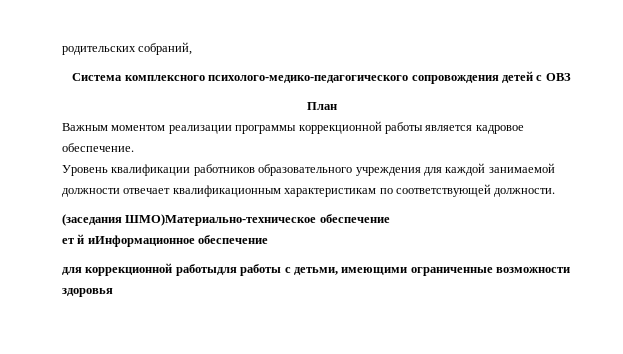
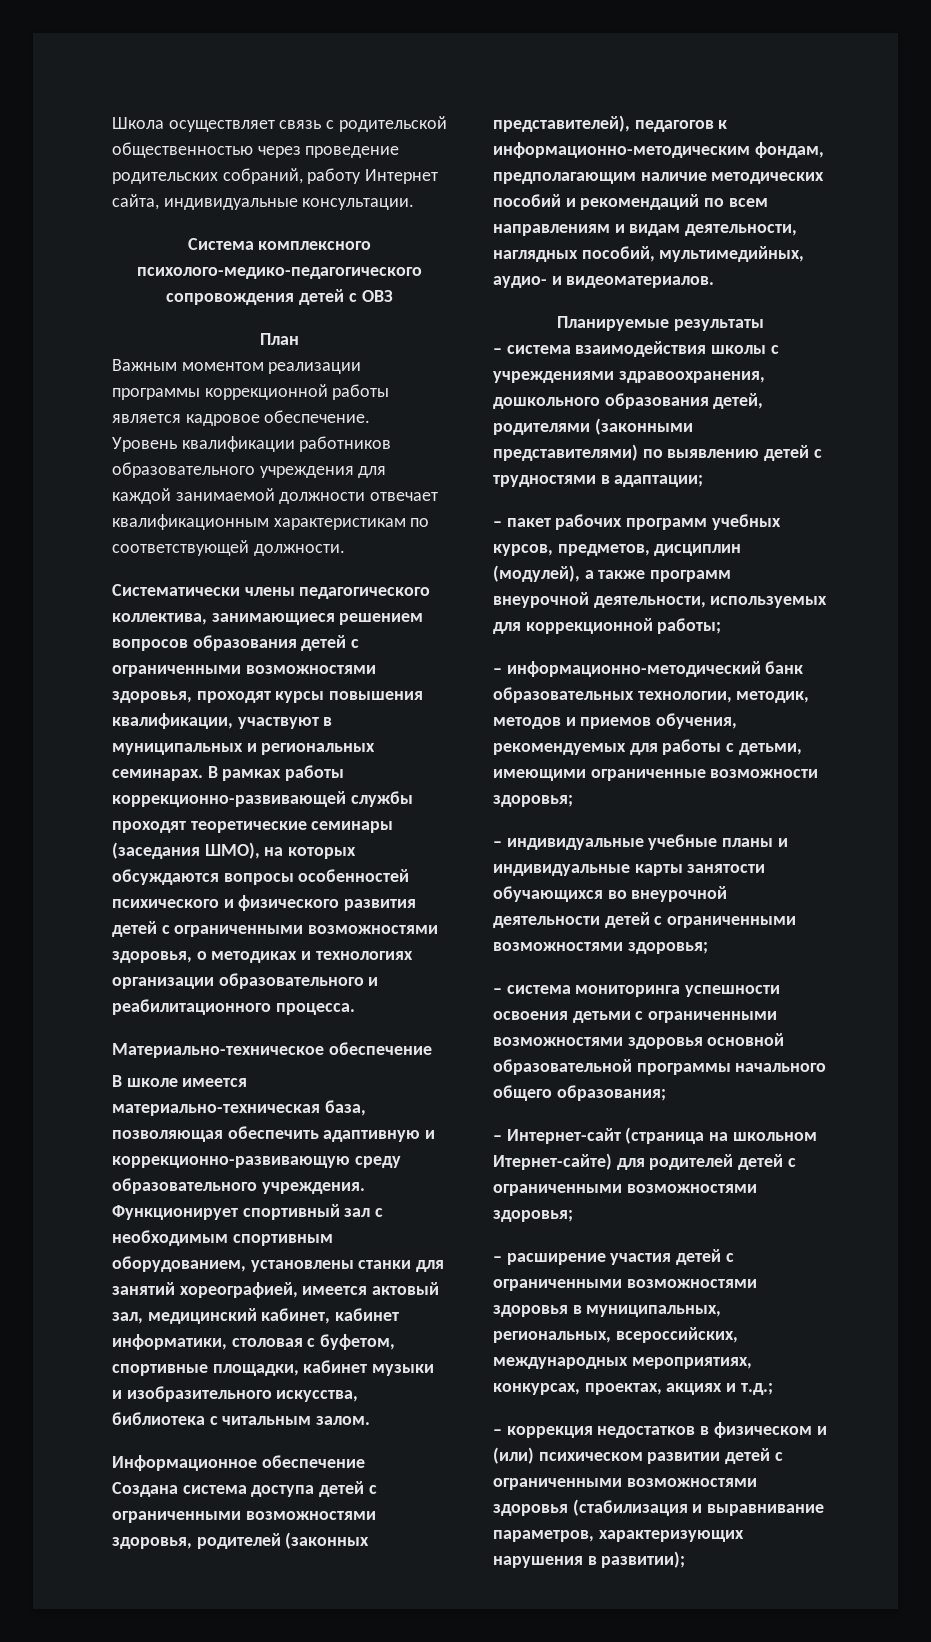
- родительских собраний,
+ Школа осуществляет связь с родительской общественностью через проведение родительских собраний, работу Интернет сайта, индивидуальные консультации.
- (заседания ШМО)Материально-техническое обеспечение
- ет й иИнформационное обеспечение
- для коррекционной работыдля работы с детьми, имеющими ограниченные возможности здоровья
+ Систематически члены педагогического коллектива, занимающиеся решением вопросов образования детей с ограниченными возможностями здоровья, проходят курсы повышения квалификации, участвуют в муниципальных и региональных семинарах. В рамках работы коррекционно-развивающей службы проходят теоретические семинары (заседания ШМО), на которых обсуждаются вопросы особенностей психического и физического развития детей с ограниченными возможностями здоровья, о методиках и технологиях организации образовательного и реабилитационного процесса.
+ Материально-техническое обеспечение
+ В школе имеется материально-техническая база, позволяющая обеспечить адаптивную и коррекционно-развивающую среду образовательного учреждения. Функционирует спортивный зал с необходимым спортивным оборудованием, установлены станки для занятий хореографией, имеется актовый зал, медицинский кабинет, кабинет информатики, столовая с буфетом, спортивные площадки, кабинет музыки и изобразительного искусства, библиотека с читальным залом.
+ Информационное обеспечение
+ Создана система доступа детей с ограниченными возможностями здоровья, родителей (законных представителей), педагогов к информационно-методическим фондам, предполагающим наличие методических пособий и рекомендаций по всем направлениям и видам деятельности, наглядных пособий, мультимедийных, аудио- и видеоматериалов.
+ Планируемые результаты
+ – система взаимодействия школы с учреждениями здравоохранения, дошкольного образования детей, родителями (законными представителями) по выявлению детей с трудностями в адаптации;
+ – пакет рабочих программ учебных курсов, предметов, дисциплин (модулей), а также программ внеурочной деятельности, используемых для коррекционной работы;
+ – информационно-методический банк образовательных технологии, методик, методов и приемов обучения, рекомендуемых для работы с детьми, имеющими ограниченные возможности здоровья;
+ – индивидуальные учебные планы и индивидуальные карты занятости обучающихся во внеурочной деятельности детей с ограниченными возможностями здоровья;
+ – система мониторинга успешности освоения детьми с ограниченными возможностями здоровья основной образовательной программы начального общего образования;
+ – Интернет-сайт (страница на школьном Итернет-сайте) для родителей детей с ограниченными возможностями здоровья;
+ – расширение участия детей с ограниченными возможностями здоровья в муниципальных, региональных, всероссийских, международных мероприятиях, конкурсах, проектах, акциях и т.д.;
+ – коррекция недостатков в физическом и (или) психическом развитии детей с ограниченными возможностями здоровья (стабилизация и выравнивание параметров, характеризующих нарушения в развитии);

